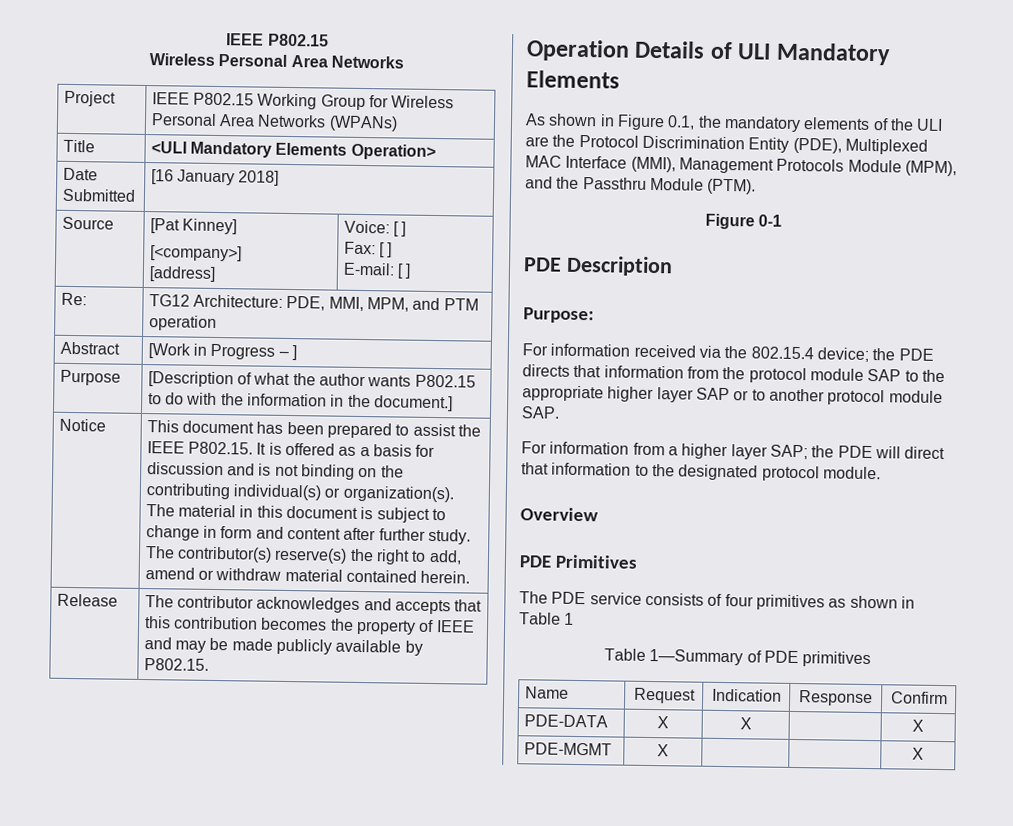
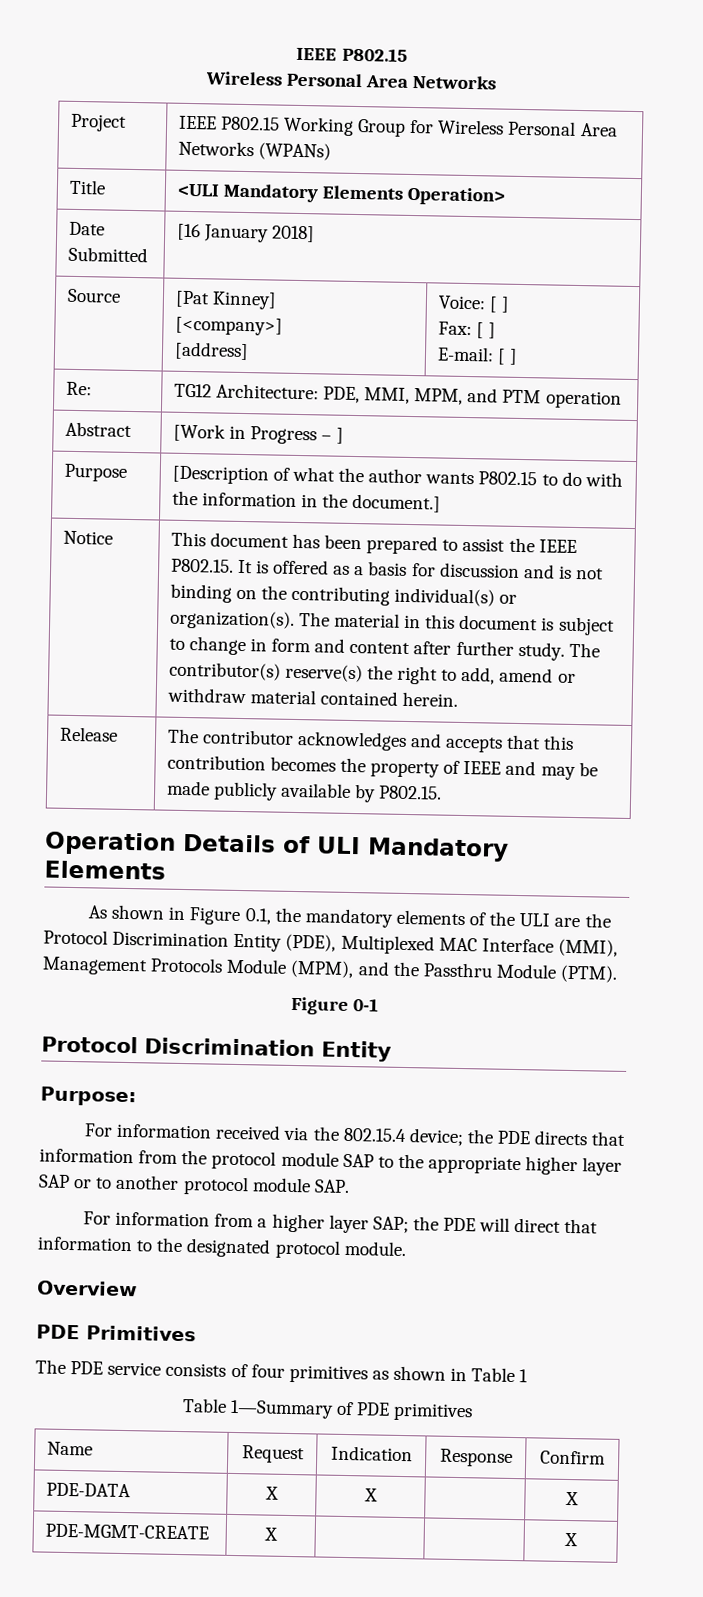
  Figure 0-1
- PDE Description
+ Protocol Discrimination Entity
- PDE-MGMT | X | | | X
+ PDE-MGMT-CREATE | X | | | X

